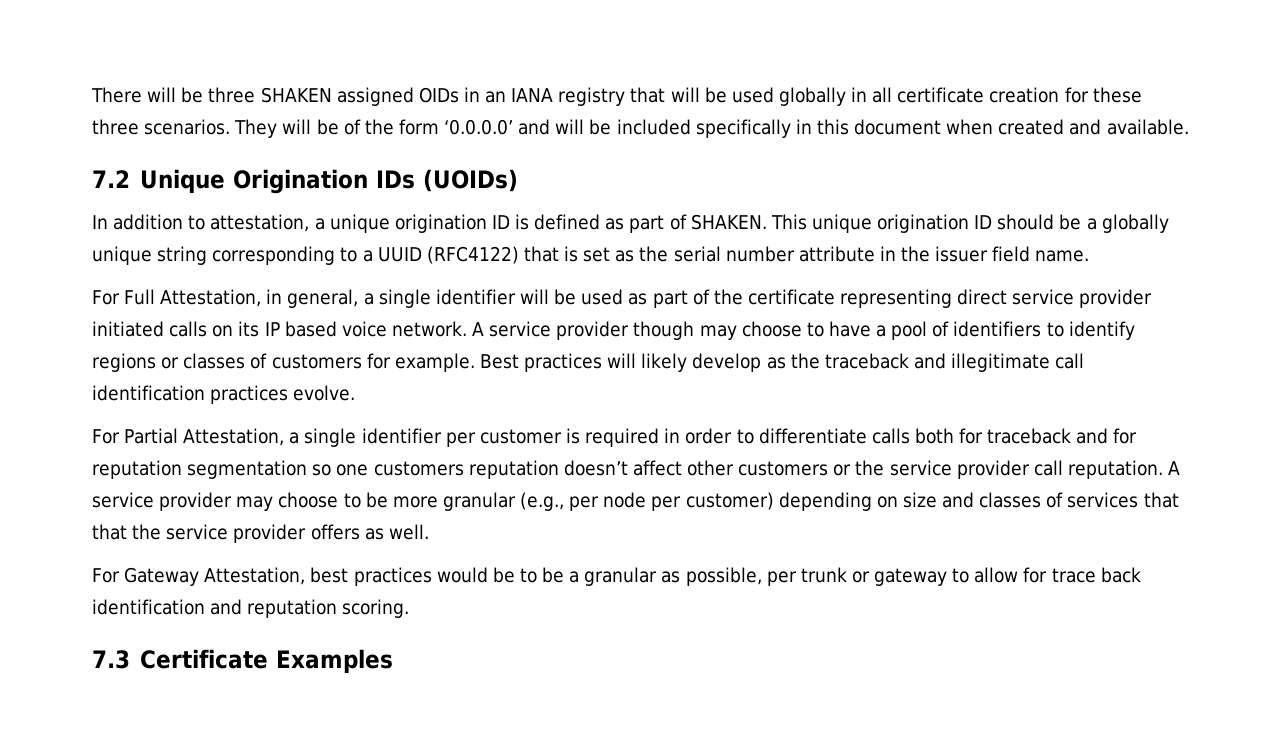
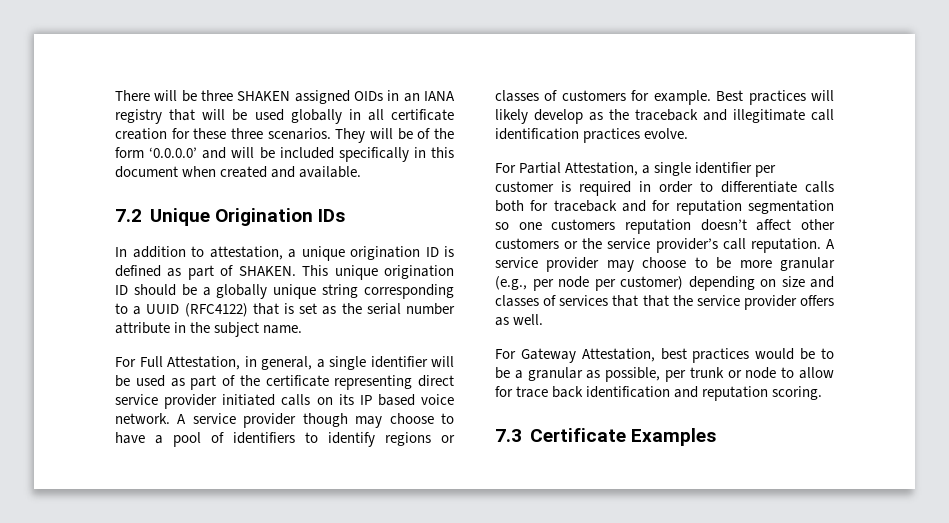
- 7.2 Unique Origination IDs (UOIDs)
+ 7.2 Unique Origination IDs
- This unique origination ID should be a globally unique string corresponding to a UUID (RFC4122) that is set as the serial number attribute in the issuer field name.
+ This unique origination ID should be a globally unique string corresponding to a UUID (RFC4122) that is set as the serial number attribute in the subject name.
- For Partial Attestation, a single identifier per customer is required in order to differentiate calls both for traceback and for reputation segmentation so one customers reputation doesn’t affect other customers or the service provider call reputation.
+ For Partial Attestation, a single identifier per customer is required in order to differentiate calls both for traceback and for reputation segmentation so one customers reputation doesn’t affect other customers or the service provider’s call reputation.
- For Gateway Attestation, best practices would be to be a granular as possible, per trunk or gateway to allow for trace back identification and reputation scoring.
+ For Gateway Attestation, best practices would be to be a granular as possible, per trunk or node to allow for trace back identification and reputation scoring.

